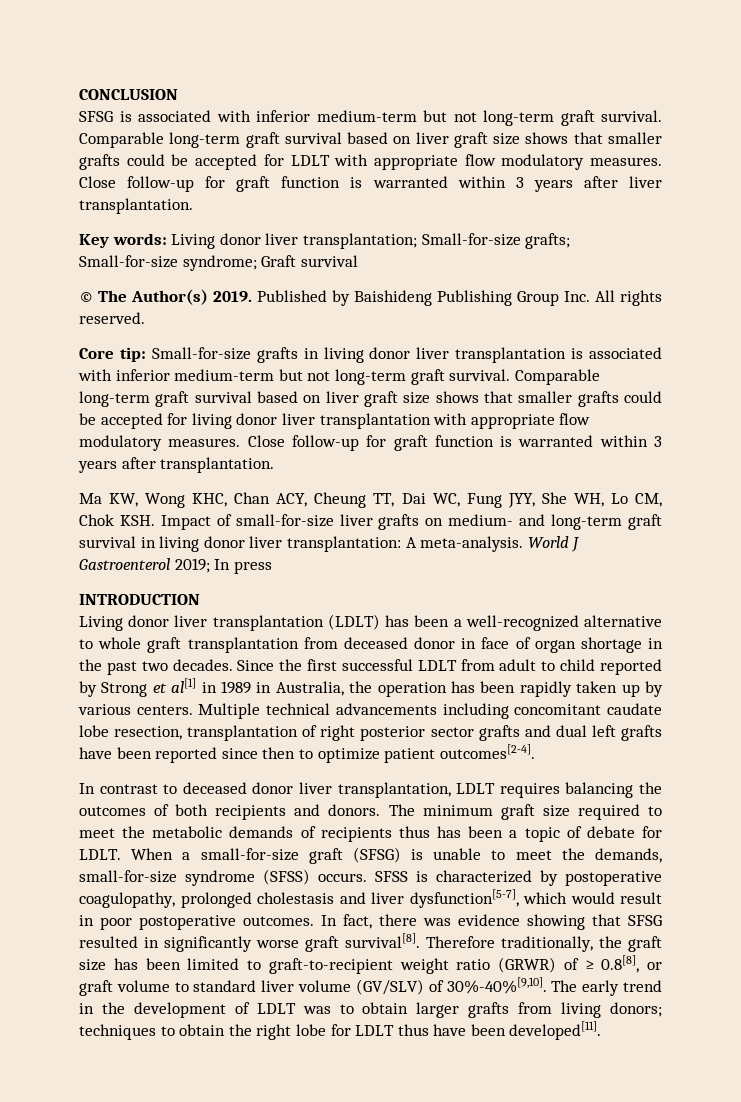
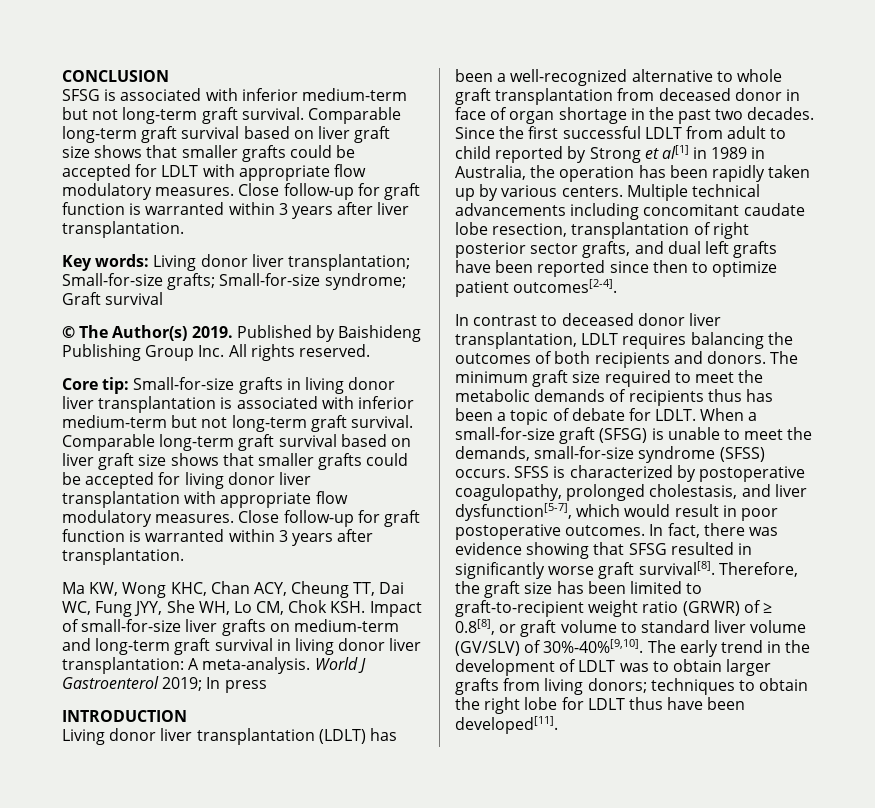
- Ma KW, Wong KHC, Chan ACY, Cheung TT, Dai WC, Fung JYY, She WH, Lo CM, Chok KSH. Impact of small-for-size liver grafts on medium- and long-term graft survival in living donor liver transplantation: A meta-analysis.
+ Ma KW, Wong KHC, Chan ACY, Cheung TT, Dai WC, Fung JYY, She WH, Lo CM, Chok KSH. Impact of small-for-size liver grafts on medium-term and long-term graft survival in living donor liver transplantation: A meta-analysis.
- Multiple technical advancements including concomitant caudate lobe resection, transplantation of right posterior sector grafts and dual left grafts have been reported since then to optimize patient outcomes[2-4].
+ Multiple technical advancements including concomitant caudate lobe resection, transplantation of right posterior sector grafts, and dual left grafts have been reported since then to optimize patient outcomes[2-4].
- SFSS is characterized by postoperative coagulopathy, prolonged cholestasis and liver dysfunction[5-7], which would result in poor postoperative outcomes.
+ SFSS is characterized by postoperative coagulopathy, prolonged cholestasis, and liver dysfunction[5-7], which would result in poor postoperative outcomes.
- Therefore traditionally, the graft size has been limited to graft-to-recipient weight ratio (GRWR) of ≥ 0.8[8], or graft volume to standard liver volume (GV/SLV) of 30%-40%[9,10].
+ Therefore, the graft size has been limited to graft-to-recipient weight ratio (GRWR) of ≥ 0.8[8], or graft volume to standard liver volume (GV/SLV) of 30%-40%[9,10].

